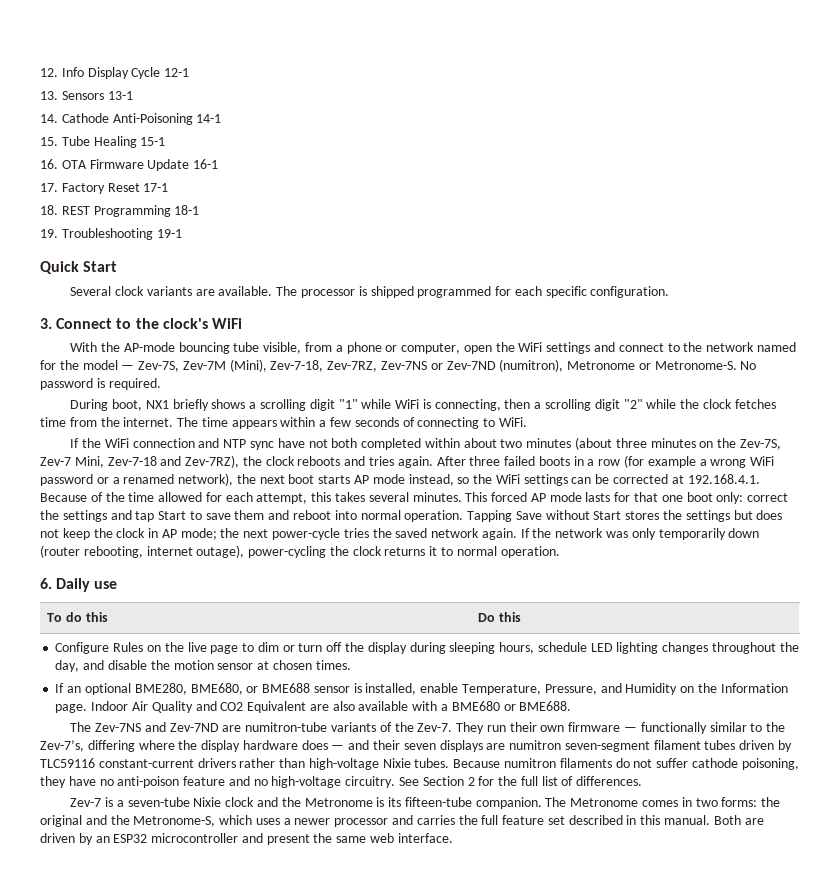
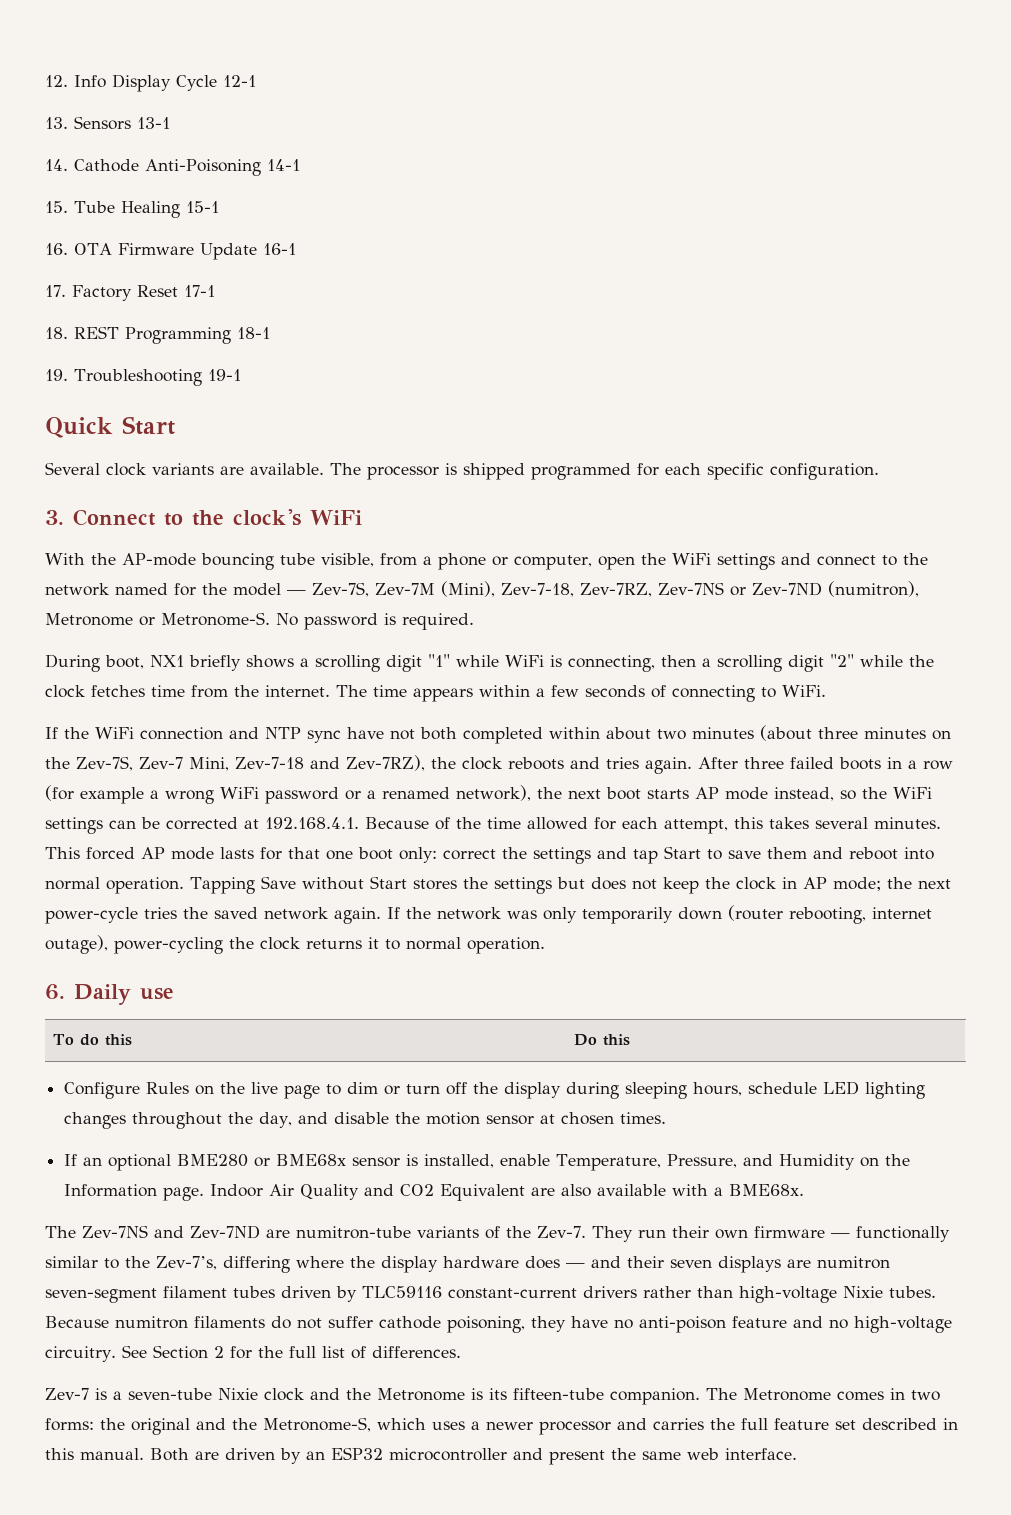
- If an optional BME280, BME680, or BME688 sensor is installed, enable Temperature, Pressure, and Humidity on the Information page.
+ If an optional BME280 or BME68x sensor is installed, enable Temperature, Pressure, and Humidity on the Information page.
- Indoor Air Quality and CO2 Equivalent are also available with a BME680 or BME688.
+ Indoor Air Quality and CO2 Equivalent are also available with a BME68x.

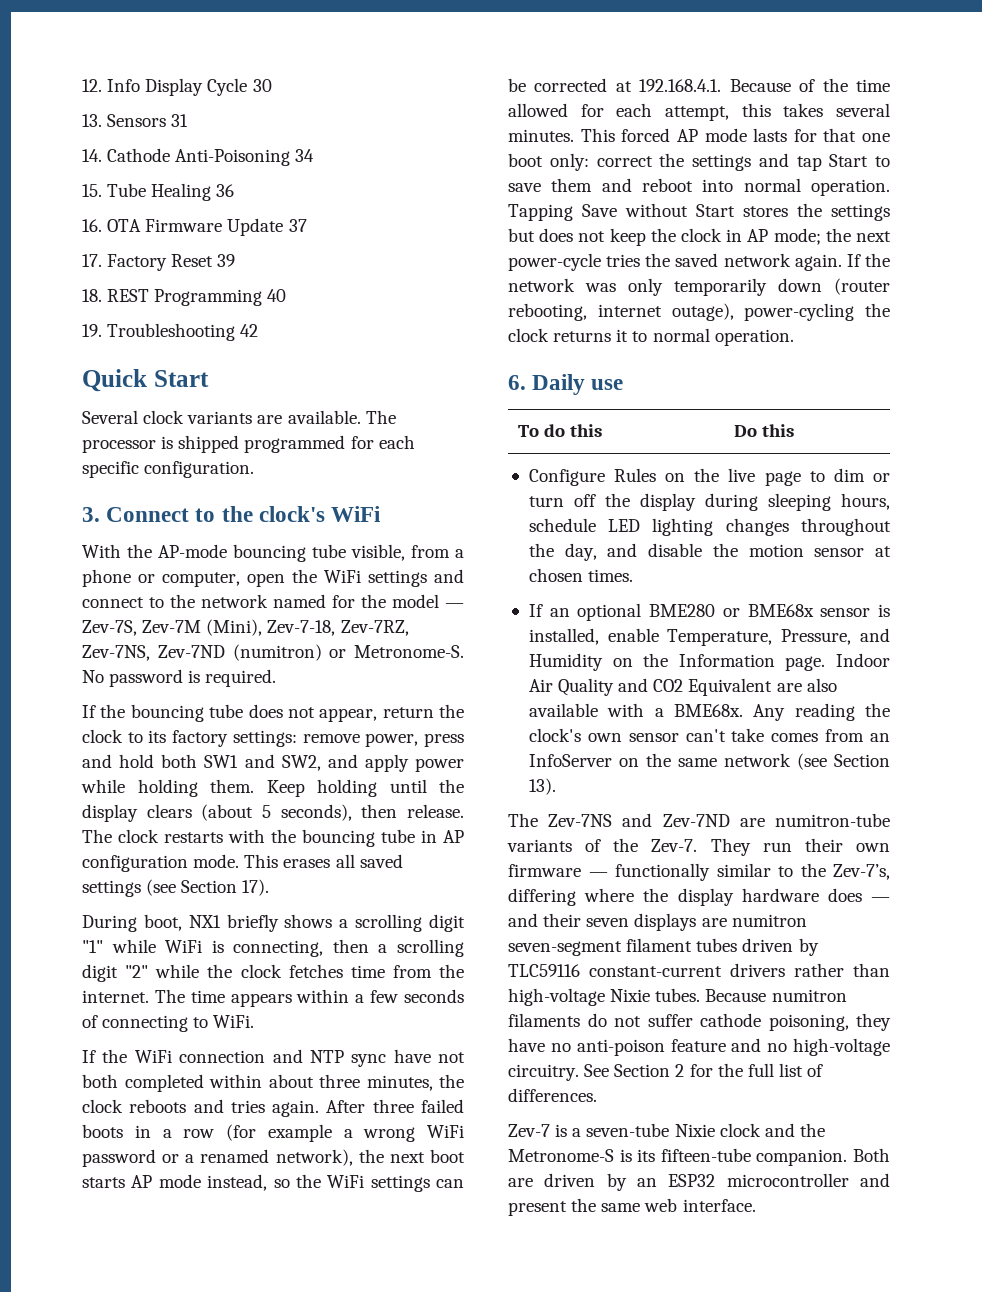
- 12. Info Display Cycle 12-1
+ 12. Info Display Cycle 30
- 13. Sensors 13-1
+ 13. Sensors 31
- 14. Cathode Anti-Poisoning 14-1
+ 14. Cathode Anti-Poisoning 34
- 15. Tube Healing 15-1
+ 15. Tube Healing 36
- 16. OTA Firmware Update 16-1
+ 16. OTA Firmware Update 37
- 17. Factory Reset 17-1
+ 17. Factory Reset 39
- 18. REST Programming 18-1
+ 18. REST Programming 40
- 19. Troubleshooting 19-1
+ 19. Troubleshooting 42
- With the AP-mode bouncing tube visible, from a phone or computer, open the WiFi settings and connect to the network named for the model — Zev-7S, Zev-7M (Mini), Zev-7-18, Zev-7RZ, Zev-7NS or Zev-7ND (numitron), Metronome or Metronome-S.
+ With the AP-mode bouncing tube visible, from a phone or computer, open the WiFi settings and connect to the network named for the model — Zev-7S, Zev-7M (Mini), Zev-7-18, Zev-7RZ, Zev-7NS, Zev-7ND (numitron) or Metronome-S.
+ If the bouncing tube does not appear, return the clock to its factory settings: remove power, press and hold both SW1 and SW2, and apply power while holding them. Keep holding until the display clears (about 5 seconds), then release. The clock restarts with the bouncing tube in AP configuration mode. This erases all saved settings (see Section 17).
- If the WiFi connection and NTP sync have not both completed within about two minutes (about three minutes on the Zev-7S, Zev-7 Mini, Zev-7-18 and Zev-7RZ), the clock reboots and tries again.
+ If the WiFi connection and NTP sync have not both completed within about three minutes, the clock reboots and tries again.
+ Any reading the clock's own sensor can't take comes from an InfoServer on the same network (see Section 13).
- Zev-7 is a seven-tube Nixie clock and the Metronome is its fifteen-tube companion.
+ Zev-7 is a seven-tube Nixie clock and the Metronome-S is its fifteen-tube companion.
- The Metronome comes in two forms: the original and the Metronome-S, which uses a newer processor and carries the full feature set described in this manual.

